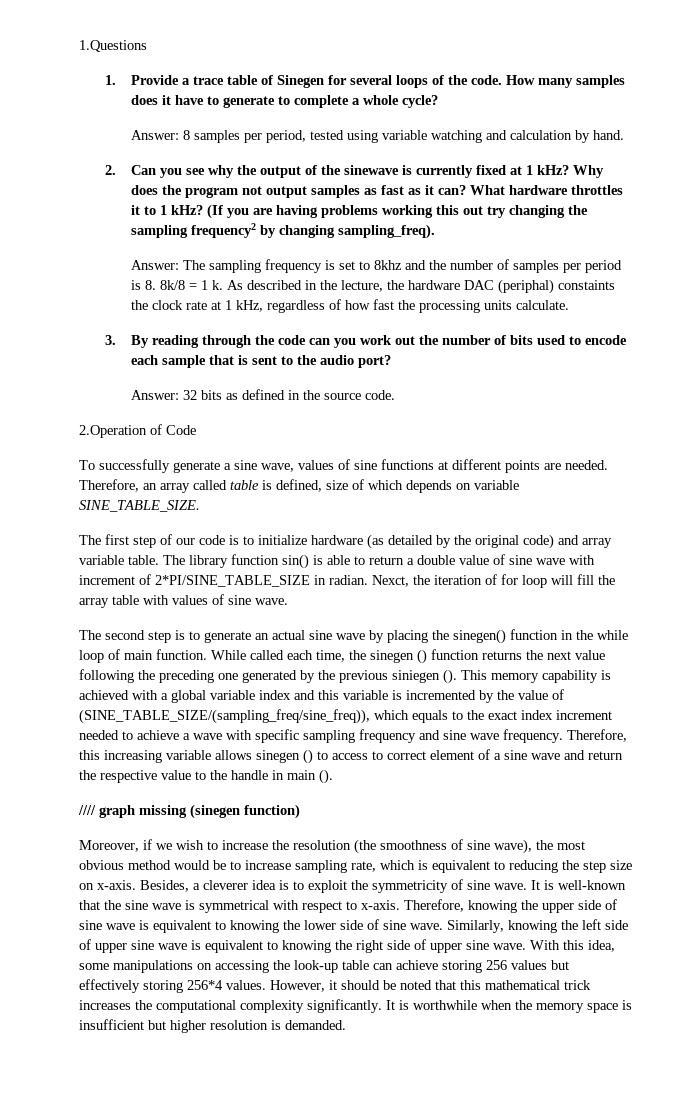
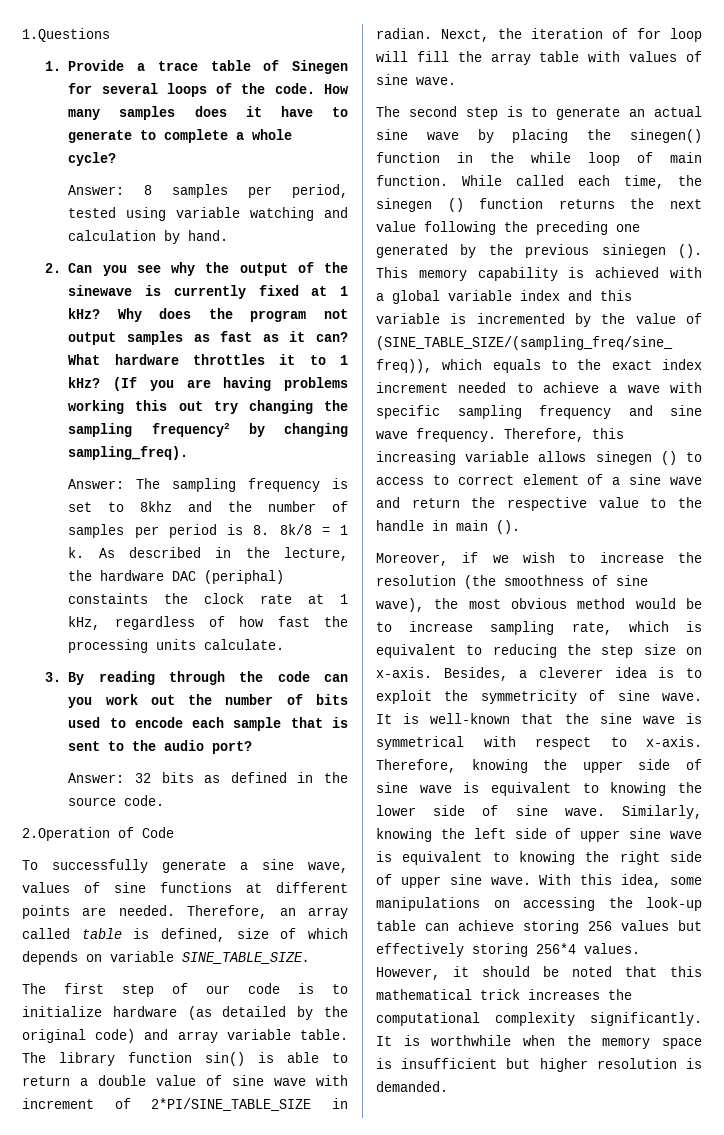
- //// graph missing (sinegen function)

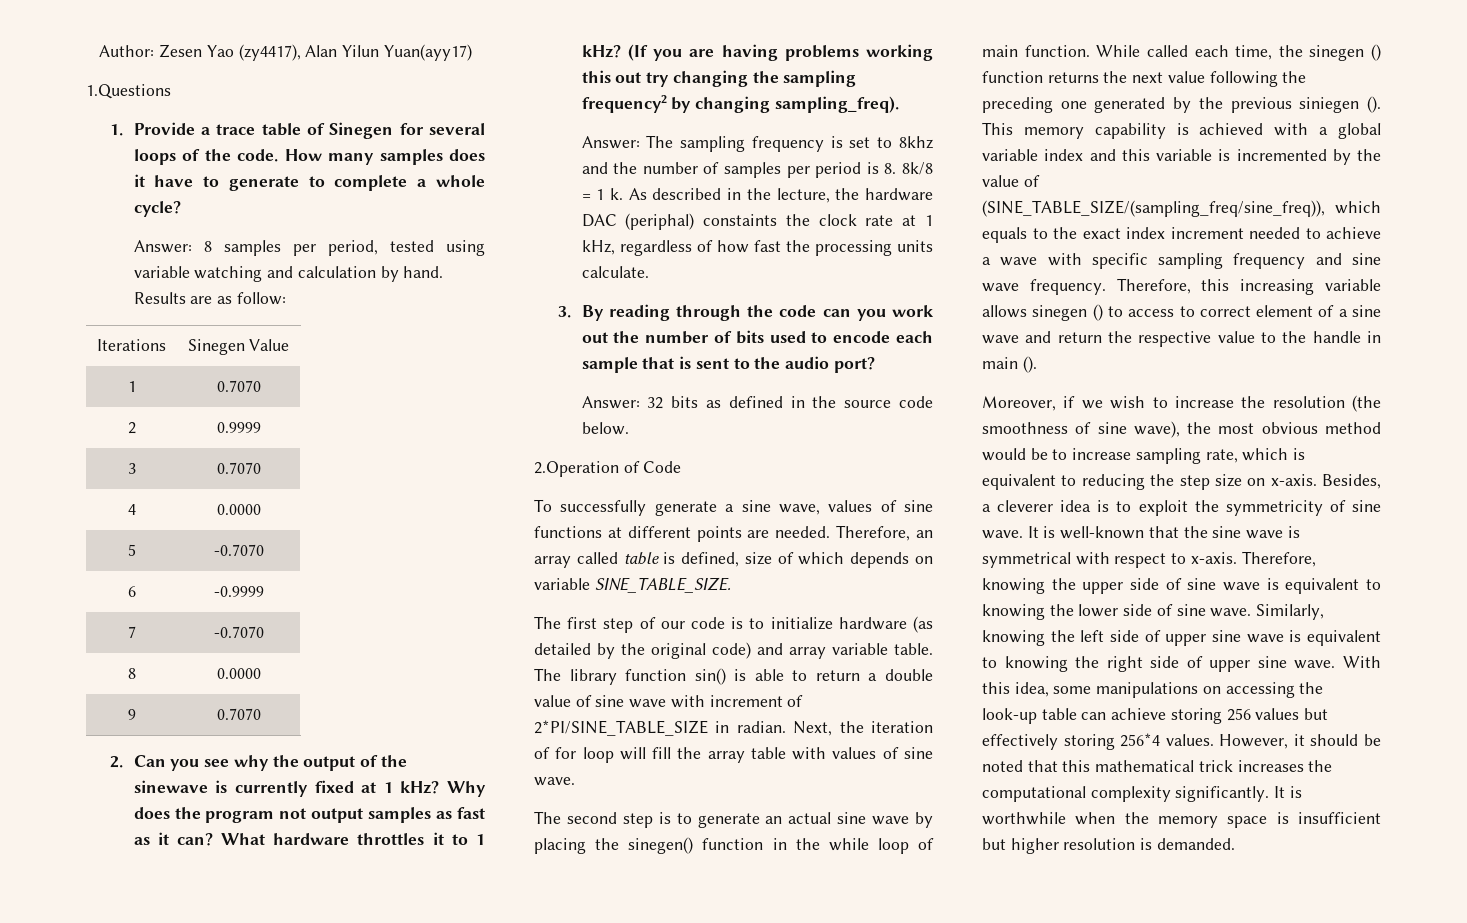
+ Author: Zesen Yao (zy4417), Alan Yilun Yuan(ayy17)
+ Results are as follow:
+ Iterations | Sinegen Value
+ 1 | 0.7070
+ 2 | 0.9999
+ 3 | 0.7070
+ 4 | 0.0000
+ 5 | -0.7070
+ 6 | -0.9999
+ 7 | -0.7070
+ 8 | 0.0000
+ 9 | 0.7070
- Answer: 32 bits as defined in the source code.
+ Answer: 32 bits as defined in the source code below.
- Nexct, the iteration of for loop will fill the array table with values of sine wave.
+ Next, the iteration of for loop will fill the array table with values of sine wave.

